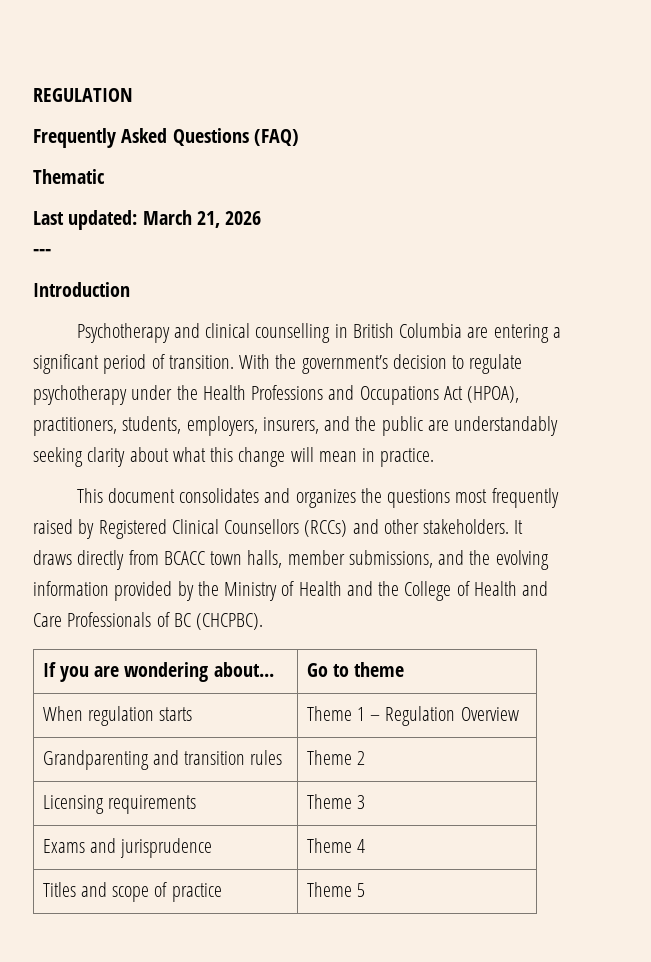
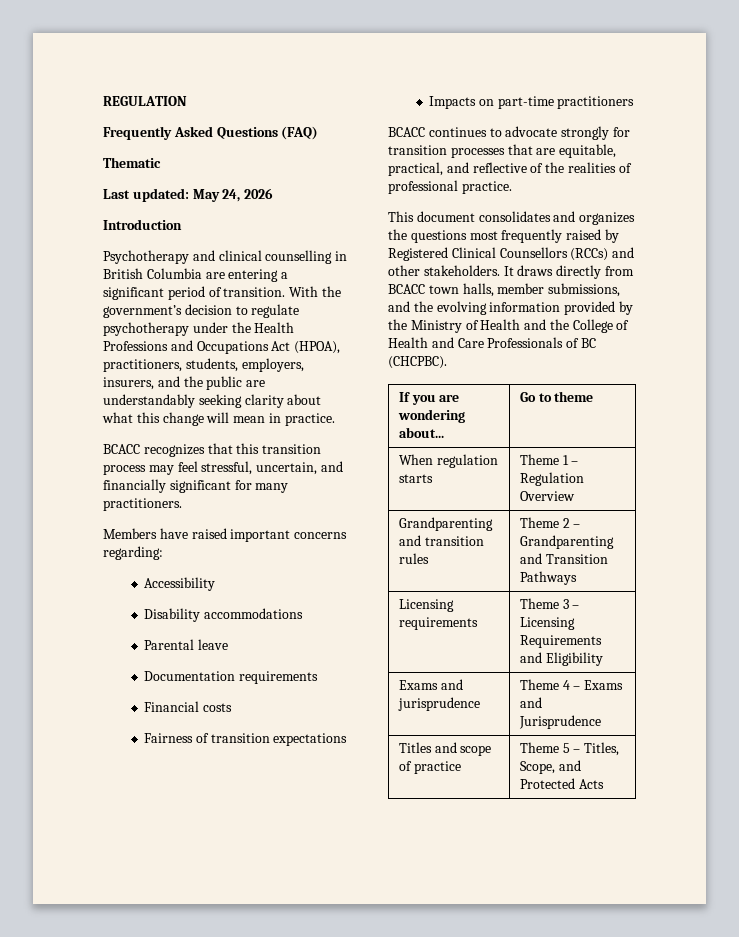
- Last updated: March 21, 2026
+ Last updated: May 24, 2026
- ---
+ BCACC recognizes that this transition process may feel stressful, uncertain, and financially significant for many practitioners.
+ Members have raised important concerns regarding:
+ Accessibility
+ Disability accommodations
+ Parental leave
+ Documentation requirements
+ Financial costs
+ Fairness of transition expectations
+ Impacts on part-time practitioners
+ BCACC continues to advocate strongly for transition processes that are equitable, practical, and reflective of the realities of professional practice.
- Grandparenting and transition rules | Theme 2
+ Grandparenting and transition rules | Theme 2 – Grandparenting and Transition Pathways
- Licensing requirements | Theme 3
+ Licensing requirements | Theme 3 – Licensing Requirements and Eligibility
- Exams and jurisprudence | Theme 4
+ Exams and jurisprudence | Theme 4 – Exams and Jurisprudence
- Titles and scope of practice | Theme 5
+ Titles and scope of practice | Theme 5 – Titles, Scope, and Protected Acts

